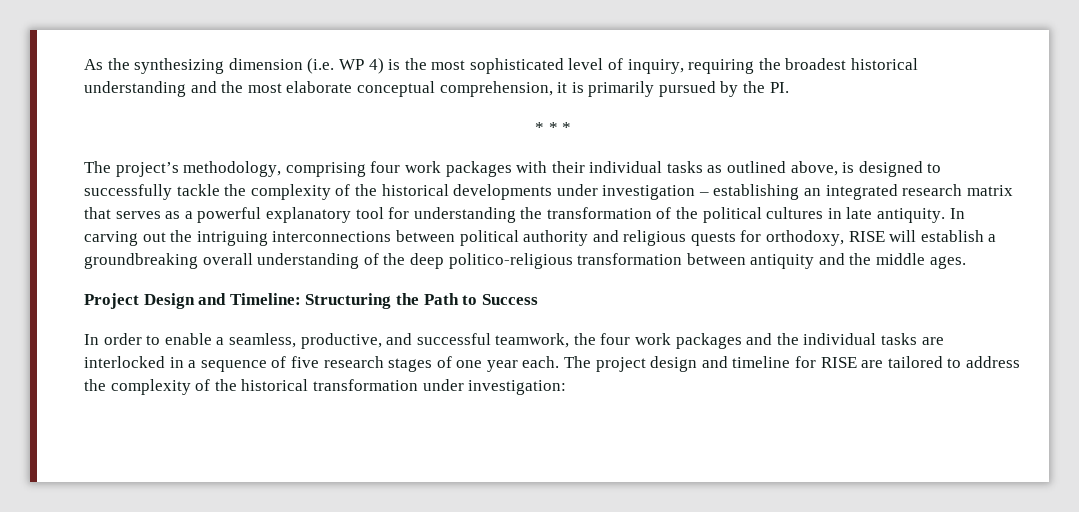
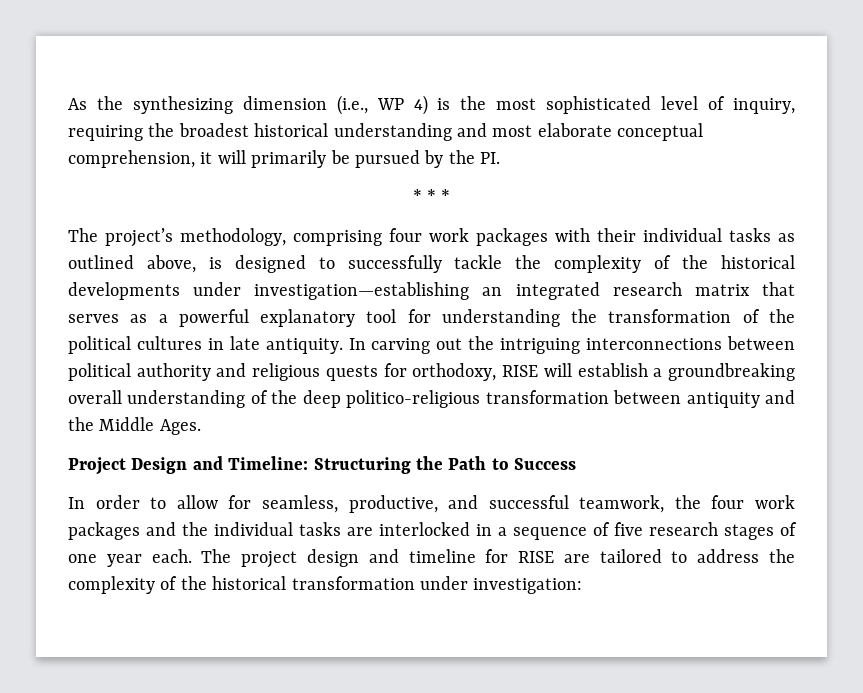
- As the synthesizing dimension (i.e. WP 4) is the most sophisticated level of inquiry, requiring the broadest historical understanding and the most elaborate conceptual comprehension, it is primarily pursued by the PI.
+ As the synthesizing dimension (i.e., WP 4) is the most sophisticated level of inquiry, requiring the broadest historical understanding and most elaborate conceptual comprehension, it will primarily be pursued by the PI.
- The project’s methodology, comprising four work packages with their individual tasks as outlined above, is designed to successfully tackle the complexity of the historical developments under investigation – establishing an integrated research matrix that serves as a powerful explanatory tool for understanding the transformation of the political cultures in late antiquity.
+ The project’s methodology, comprising four work packages with their individual tasks as outlined above, is designed to successfully tackle the complexity of the historical developments under investigation—establishing an integrated research matrix that serves as a powerful explanatory tool for understanding the transformation of the political cultures in late antiquity.
- In carving out the intriguing interconnections between political authority and religious quests for orthodoxy, RISE will establish a groundbreaking overall understanding of the deep politico-religious transformation between antiquity and the middle ages.
+ In carving out the intriguing interconnections between political authority and religious quests for orthodoxy, RISE will establish a groundbreaking overall understanding of the deep politico-religious transformation between antiquity and the Middle Ages.
- In order to enable a seamless, productive, and successful teamwork, the four work packages and the individual tasks are interlocked in a sequence of five research stages of one year each.
+ In order to allow for seamless, productive, and successful teamwork, the four work packages and the individual tasks are interlocked in a sequence of five research stages of one year each.

